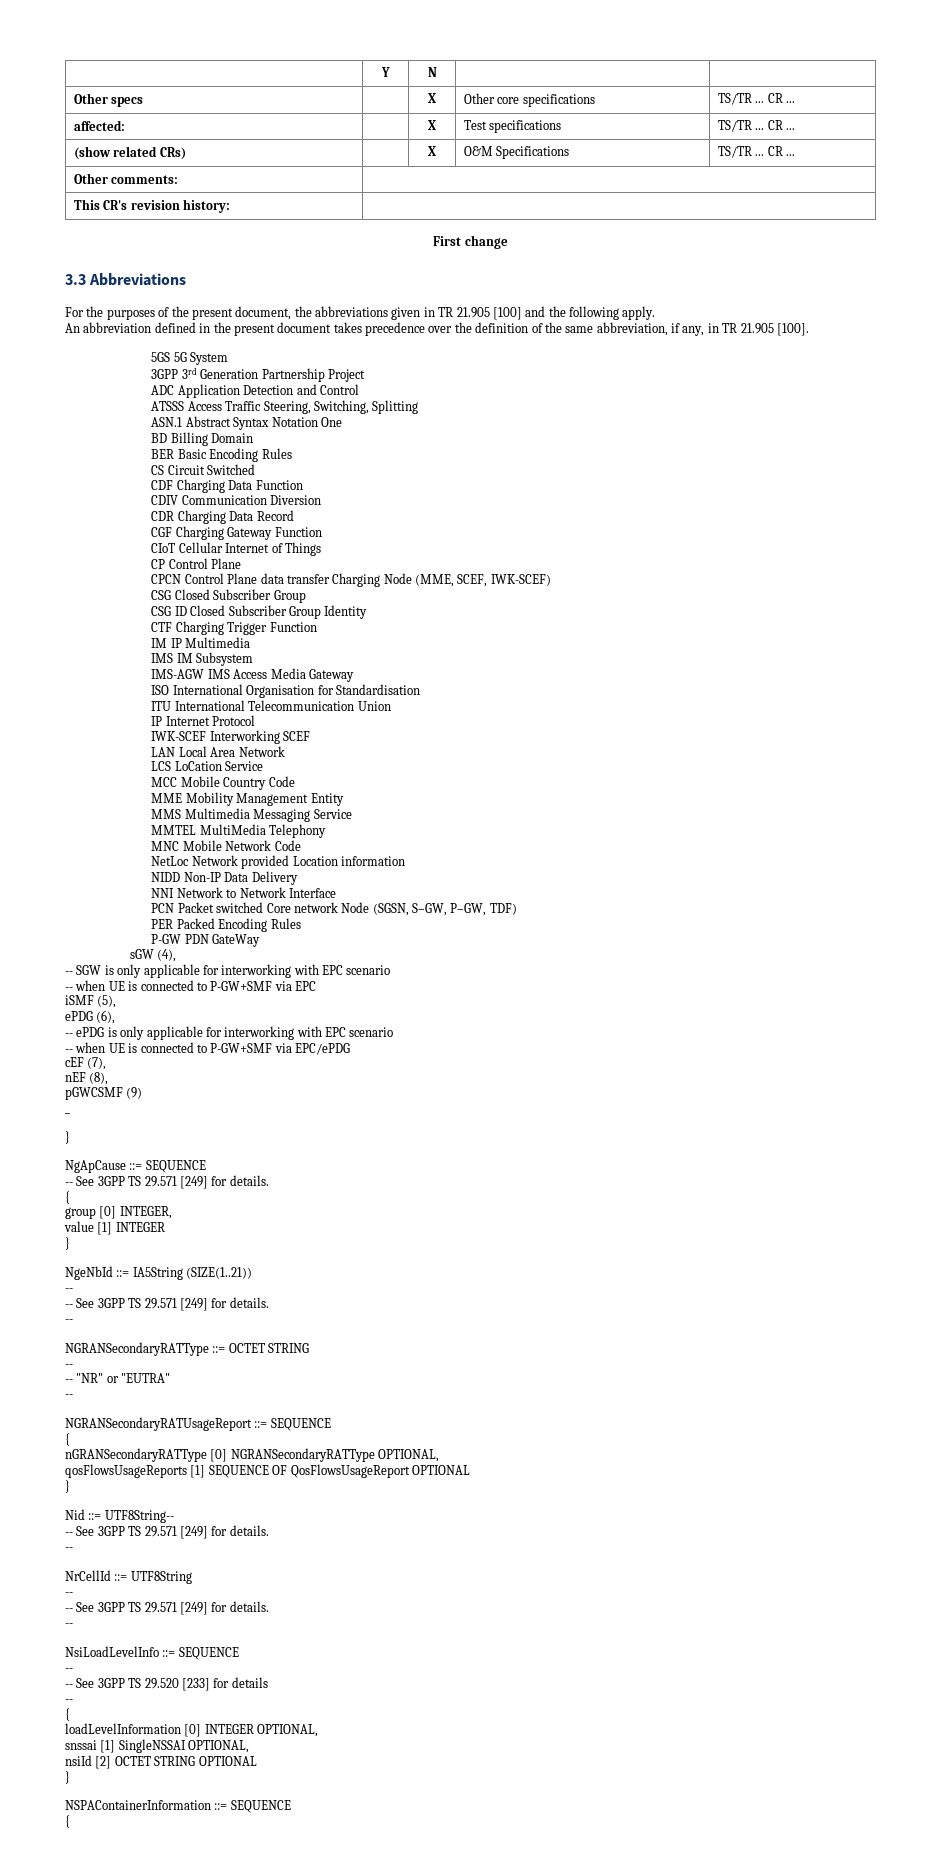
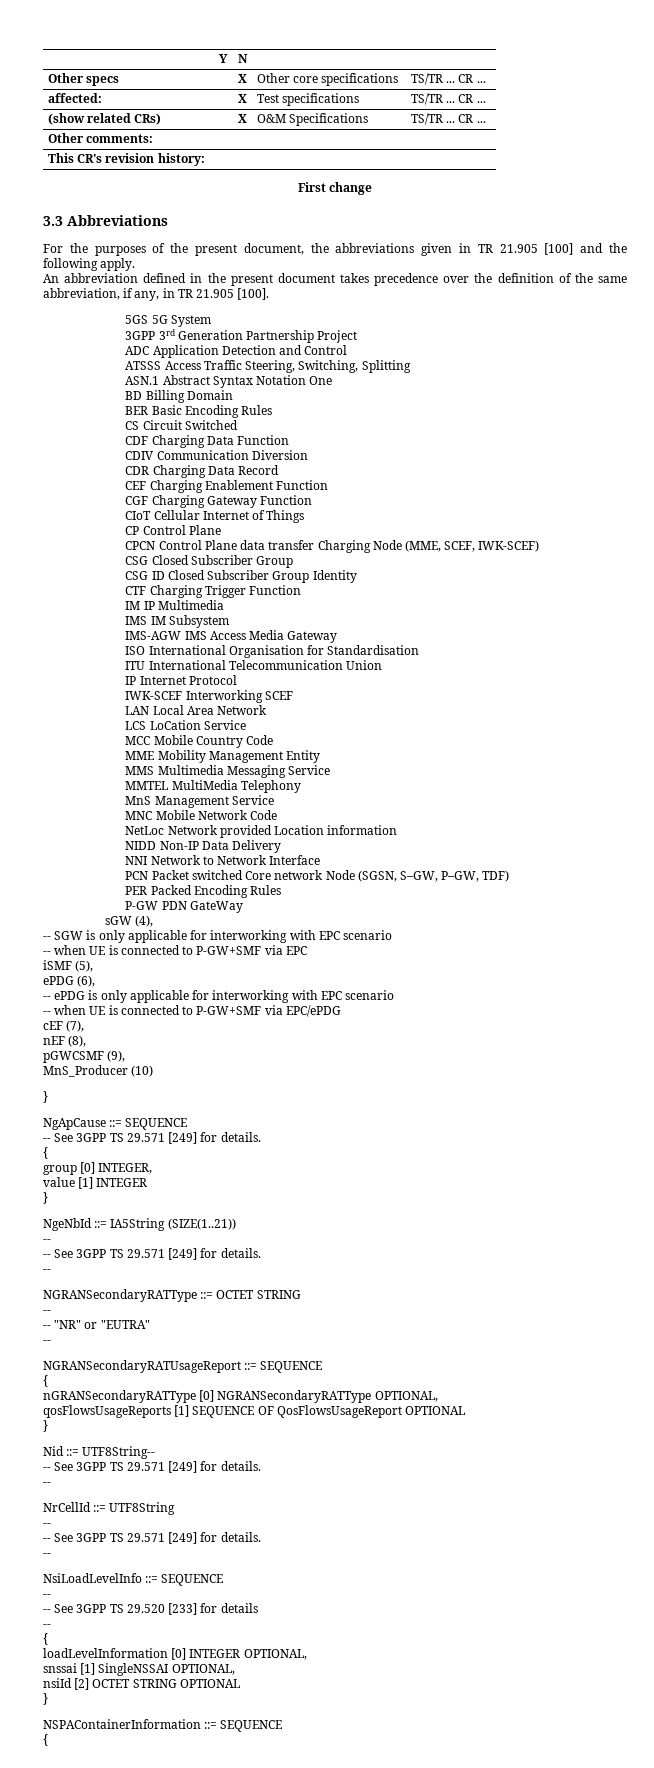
+ CEF Charging Enablement Function
+ MnS Management Service
- pGWCSMF (9)
- _
+ pGWCSMF (9),
+ MnS_Producer (10)

